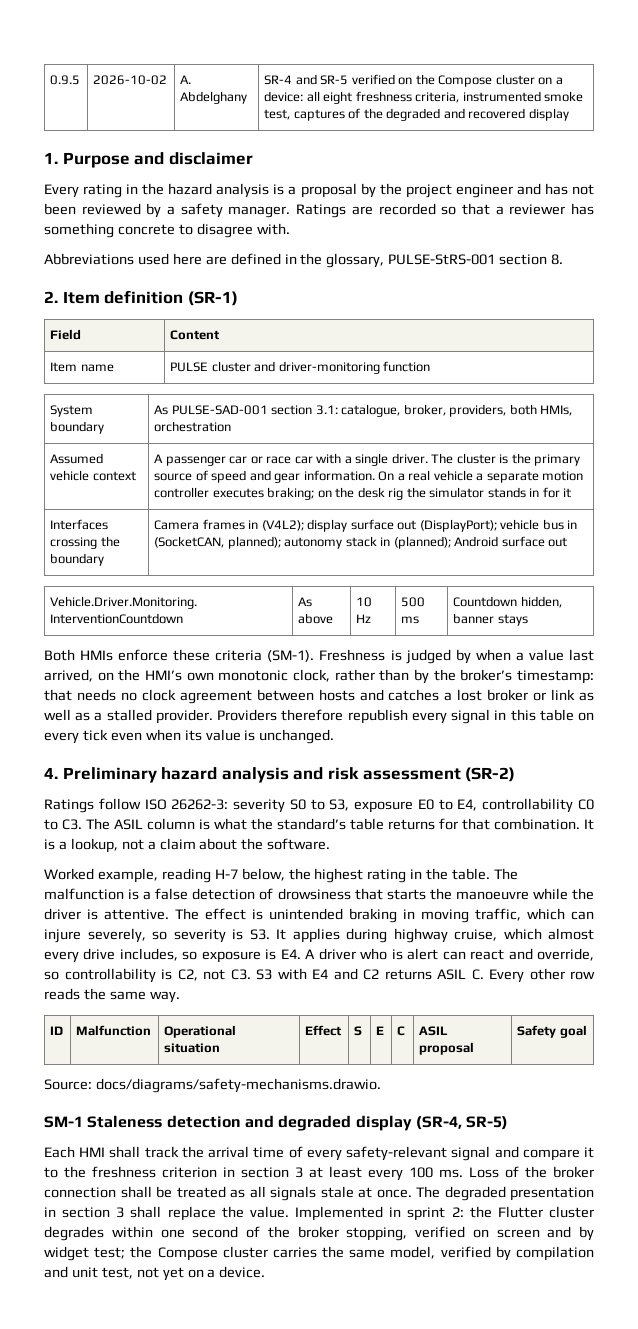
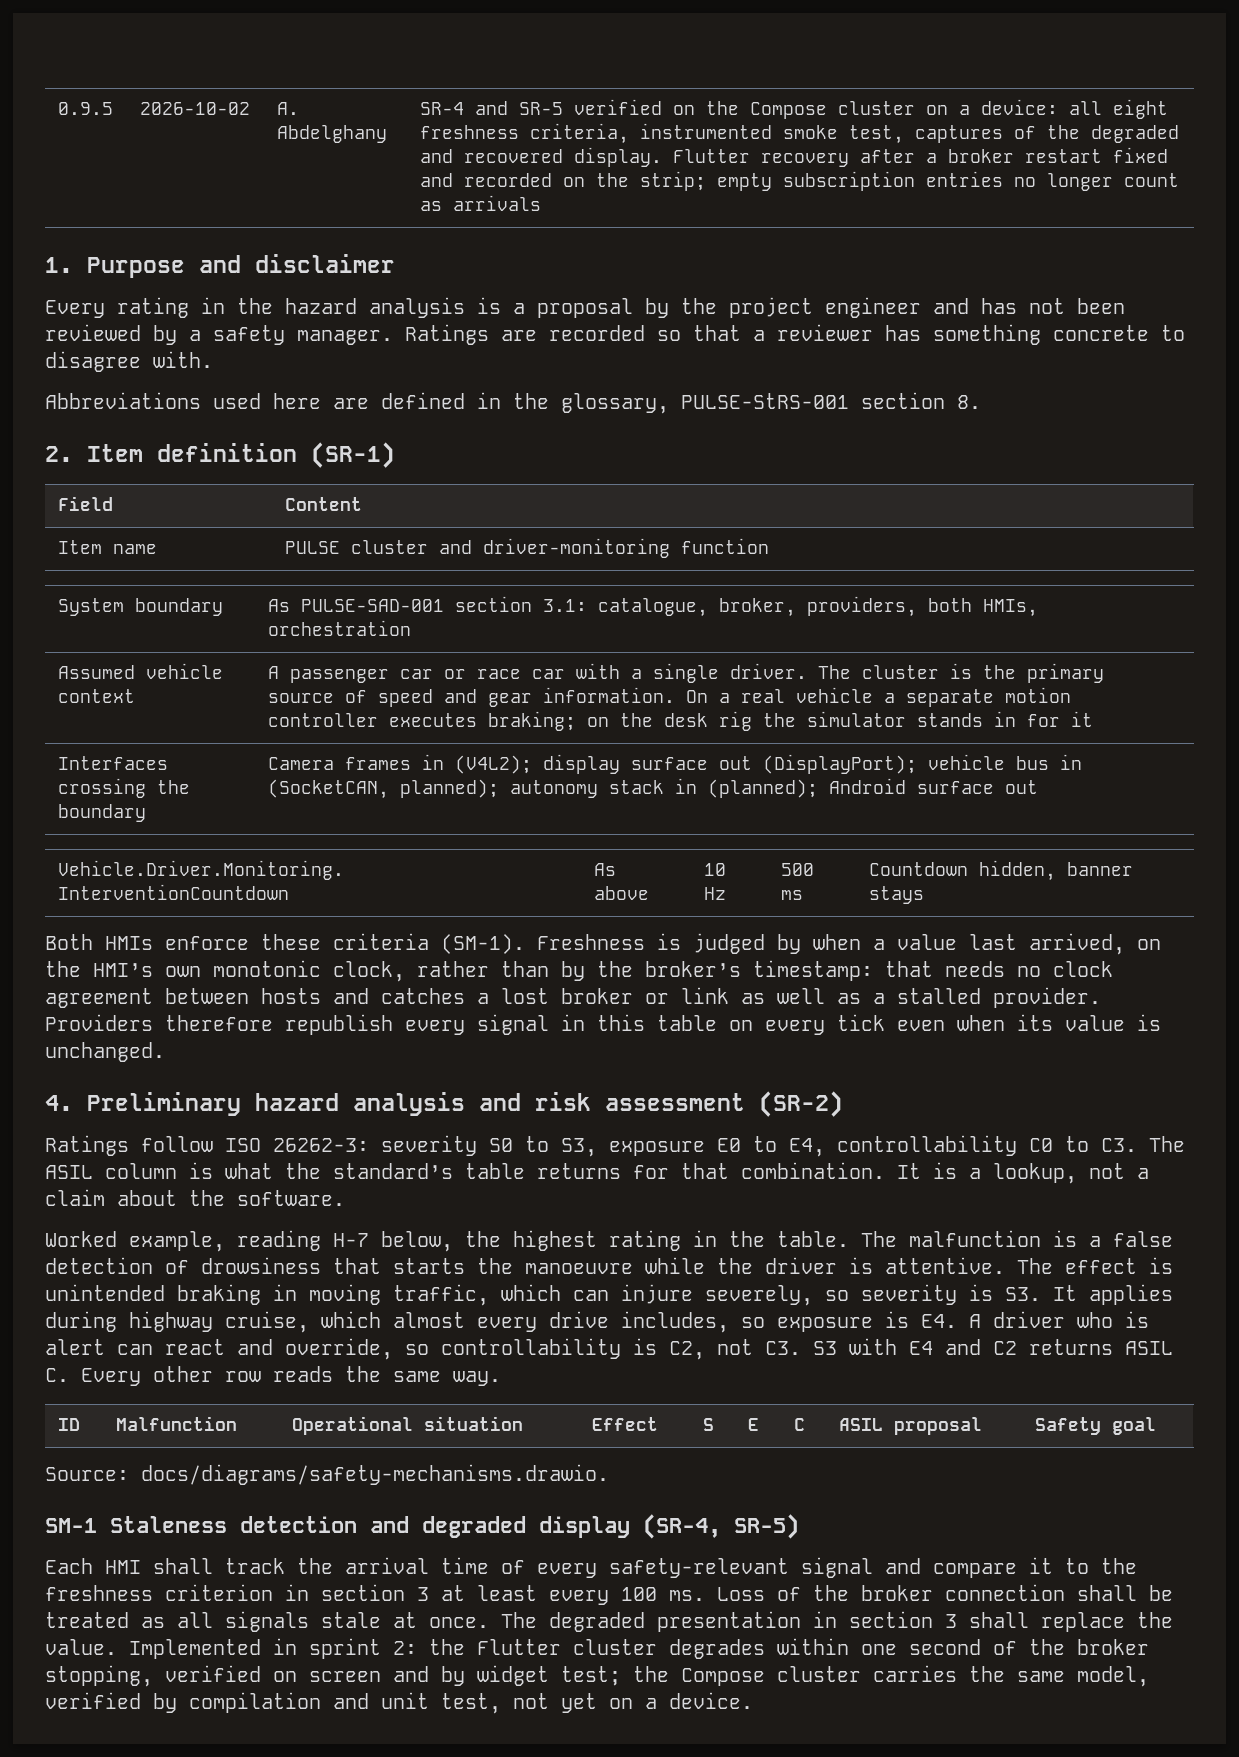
- SR-4 and SR-5 verified on the Compose cluster on a device: all eight freshness criteria, instrumented smoke test, captures of the degraded and recovered display
+ SR-4 and SR-5 verified on the Compose cluster on a device: all eight freshness criteria, instrumented smoke test, captures of the degraded and recovered display. Flutter recovery after a broker restart fixed and recorded on the strip; empty subscription entries no longer count as arrivals

